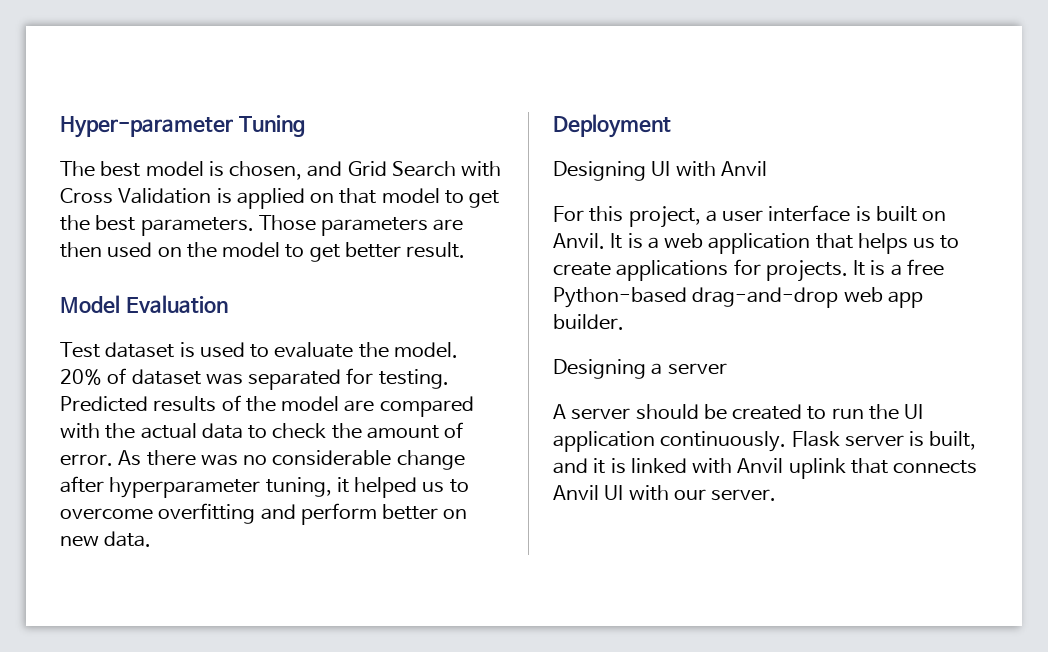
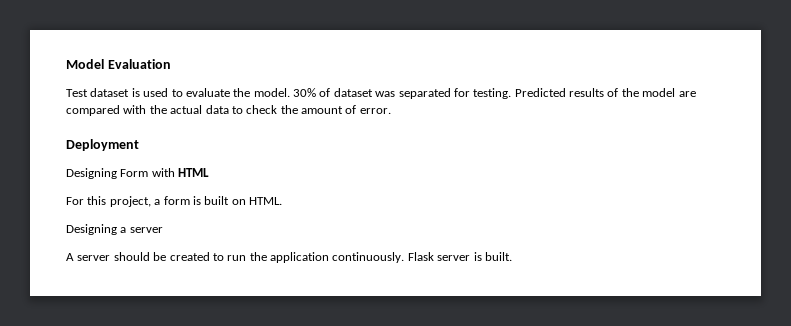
- Hyper-parameter Tuning
- The best model is chosen, and Grid Search with Cross Validation is applied on that model to get the best parameters. Those parameters are then used on the model to get better result.
- 20% of dataset was separated for testing.
+ 30% of dataset was separated for testing.
- As there was no considerable change after hyperparameter tuning, it helped us to overcome overfitting and perform better on new data.
- Designing UI with Anvil
+ Designing Form with HTML
- For this project, a user interface is built on Anvil. It is a web application that helps us to create applications for projects. It is a free Python-based drag-and-drop web app builder.
+ For this project, a form is built on HTML.
- A server should be created to run the UI application continuously.
+ A server should be created to run the application continuously.
- Flask server is built, and it is linked with Anvil uplink that connects Anvil UI with our server.
+ Flask server is built.

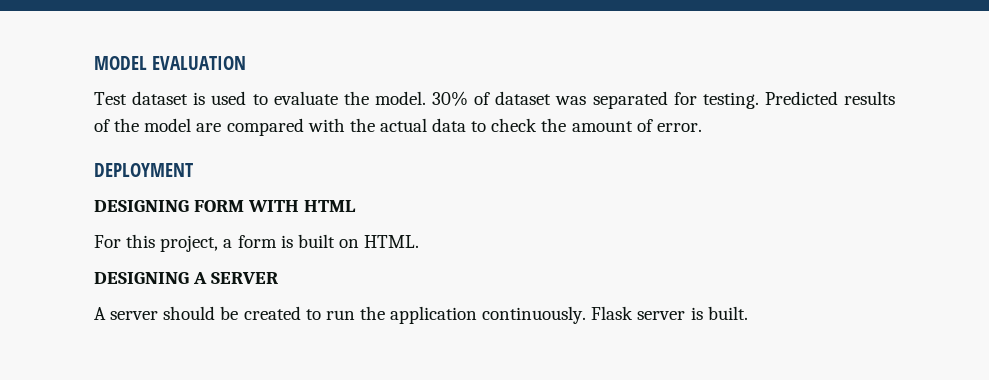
- Model Evaluation
+ MODEL EVALUATION
- Deployment
- Designing Form with HTML
+ DEPLOYMENT
+ DESIGNING FORM WITH HTML
- Designing a server
+ DESIGNING A SERVER

